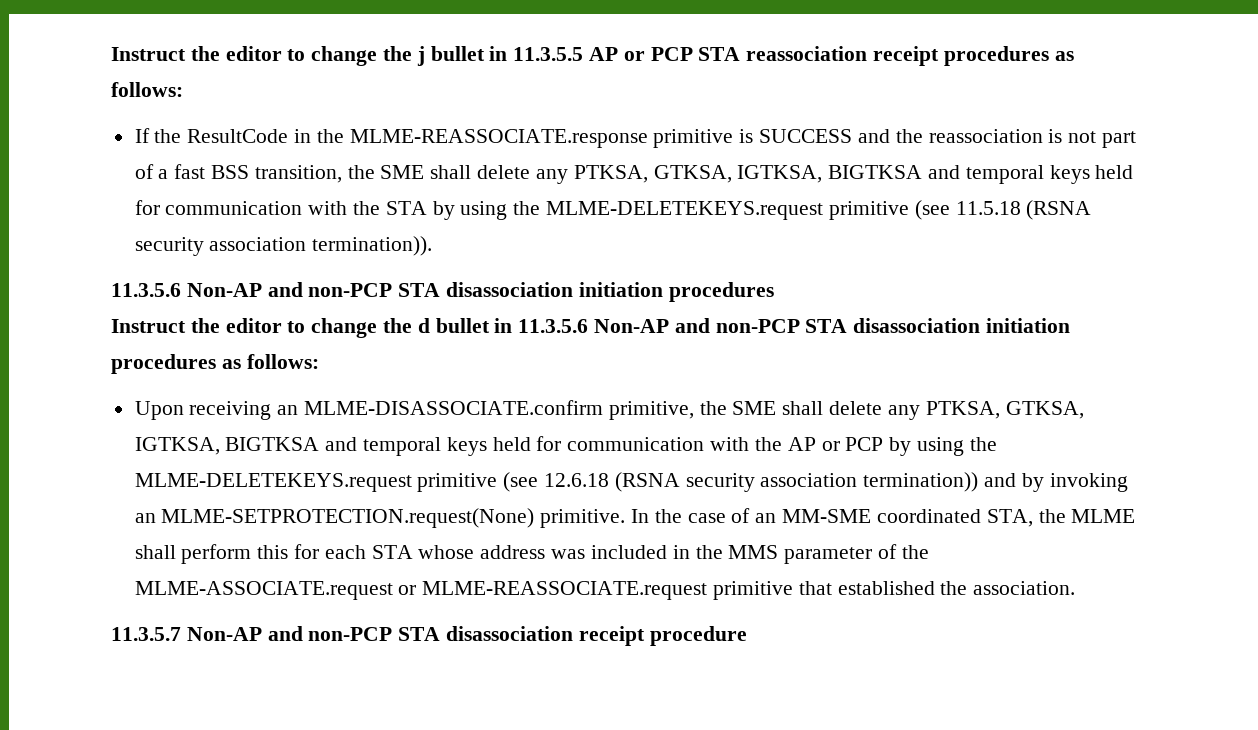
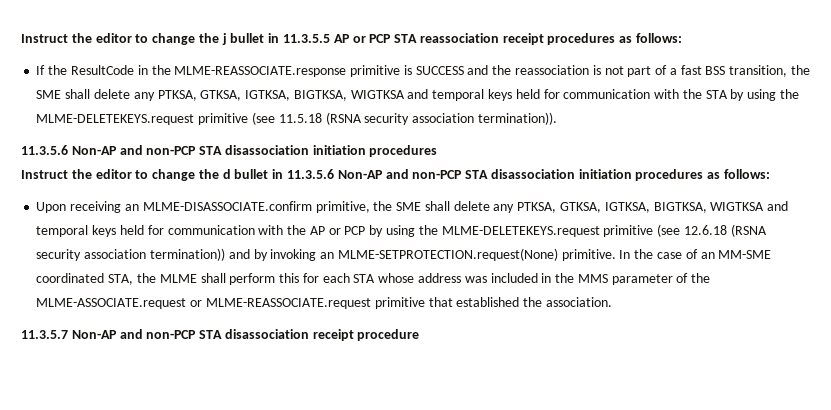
- If the ResultCode in the MLME-REASSOCIATE.response primitive is SUCCESS and the reassociation is not part of a fast BSS transition, the SME shall delete any PTKSA, GTKSA, IGTKSA, BIGTKSA and temporal keys held for communication with the STA by using the MLME-DELETEKEYS.request primitive (see 11.5.18 (RSNA security association termination)).
+ If the ResultCode in the MLME-REASSOCIATE.response primitive is SUCCESS and the reassociation is not part of a fast BSS transition, the SME shall delete any PTKSA, GTKSA, IGTKSA, BIGTKSA, WIGTKSA and temporal keys held for communication with the STA by using the MLME-DELETEKEYS.request primitive (see 11.5.18 (RSNA security association termination)).
- Upon receiving an MLME-DISASSOCIATE.confirm primitive, the SME shall delete any PTKSA, GTKSA, IGTKSA, BIGTKSA and temporal keys held for communication with the AP or PCP by using the MLME-DELETEKEYS.request primitive (see 12.6.18 (RSNA security association termination)) and by invoking an MLME-SETPROTECTION.request(None) primitive.
+ Upon receiving an MLME-DISASSOCIATE.confirm primitive, the SME shall delete any PTKSA, GTKSA, IGTKSA, BIGTKSA, WIGTKSA and temporal keys held for communication with the AP or PCP by using the MLME-DELETEKEYS.request primitive (see 12.6.18 (RSNA security association termination)) and by invoking an MLME-SETPROTECTION.request(None) primitive.

